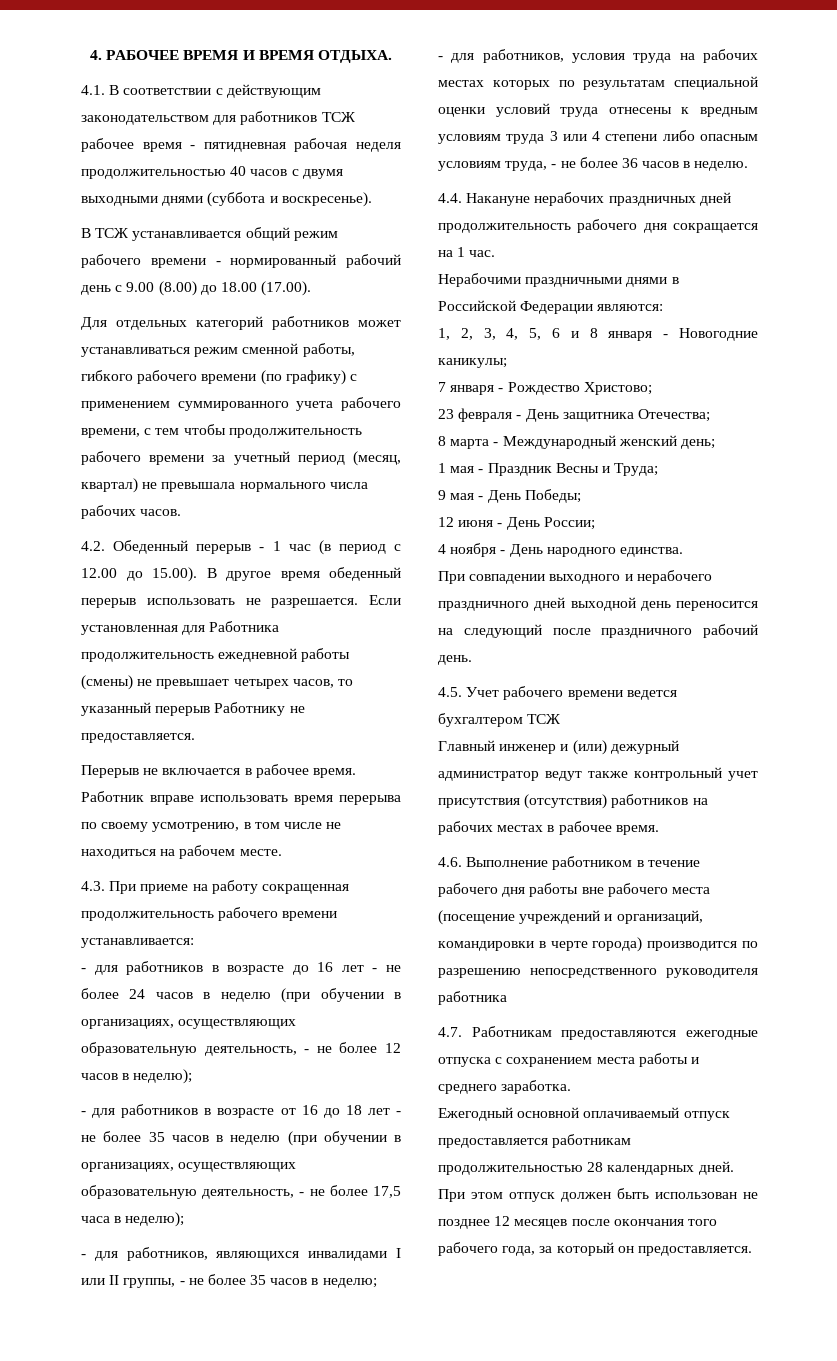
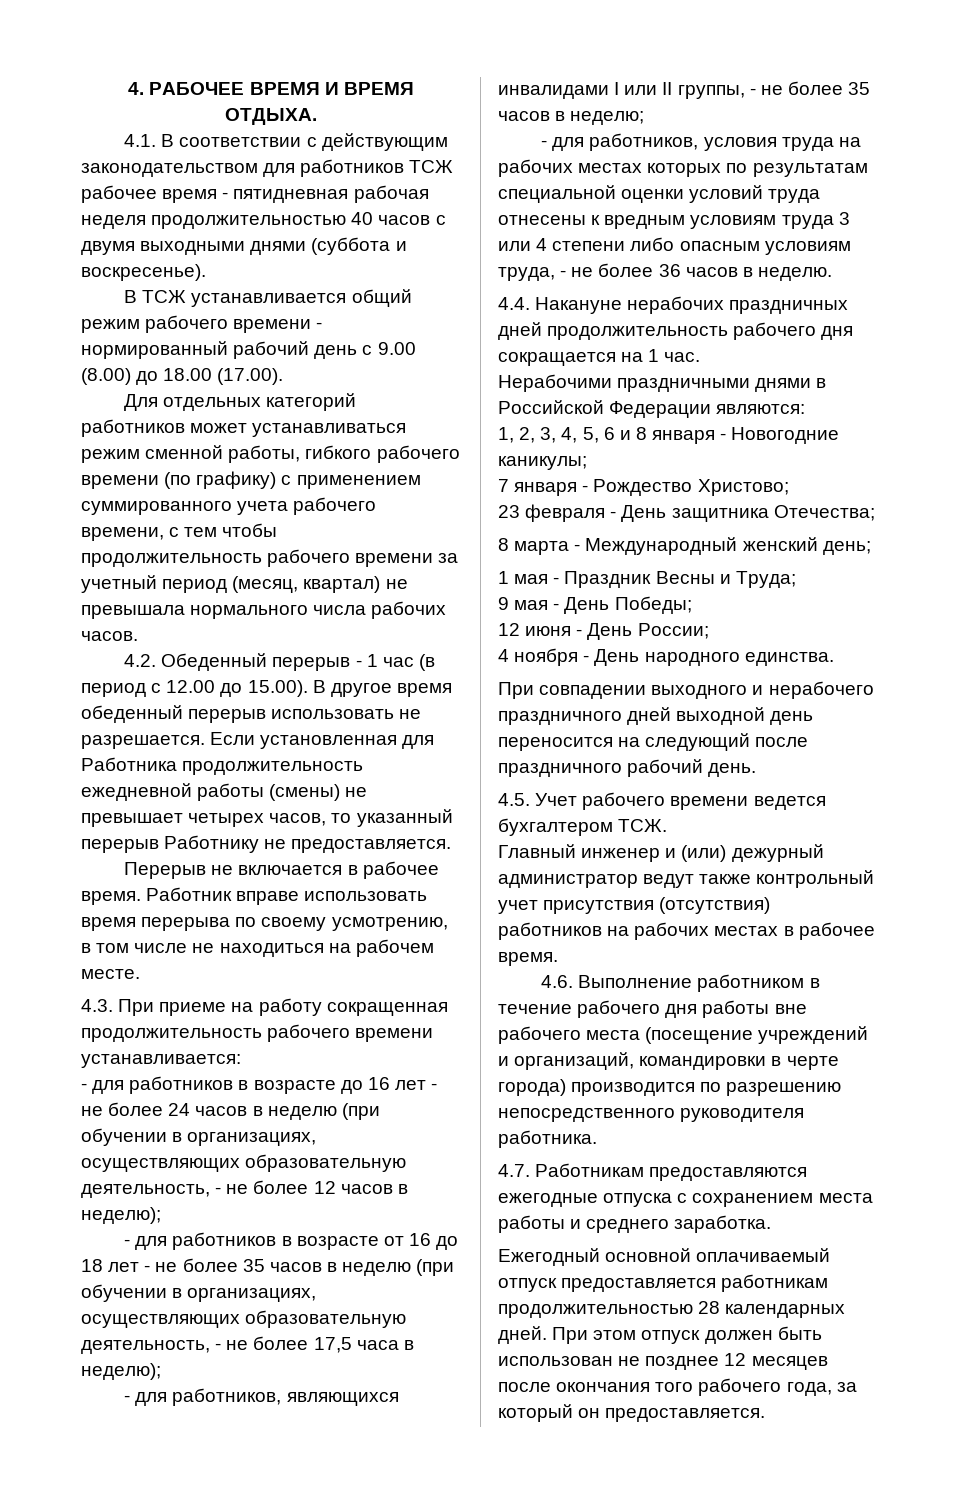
- 4.5. Учет рабочего времени ведется бухгалтером ТСЖ
+ 4.5. Учет рабочего времени ведется бухгалтером ТСЖ.
- 4.6. Выполнение работником в течение рабочего дня работы вне рабочего места (посещение учреждений и организаций, командировки в черте города) производится по разрешению непосредственного руководителя работника
+ 4.6. Выполнение работником в течение рабочего дня работы вне рабочего места (посещение учреждений и организаций, командировки в черте города) производится по разрешению непосредственного руководителя работника.

